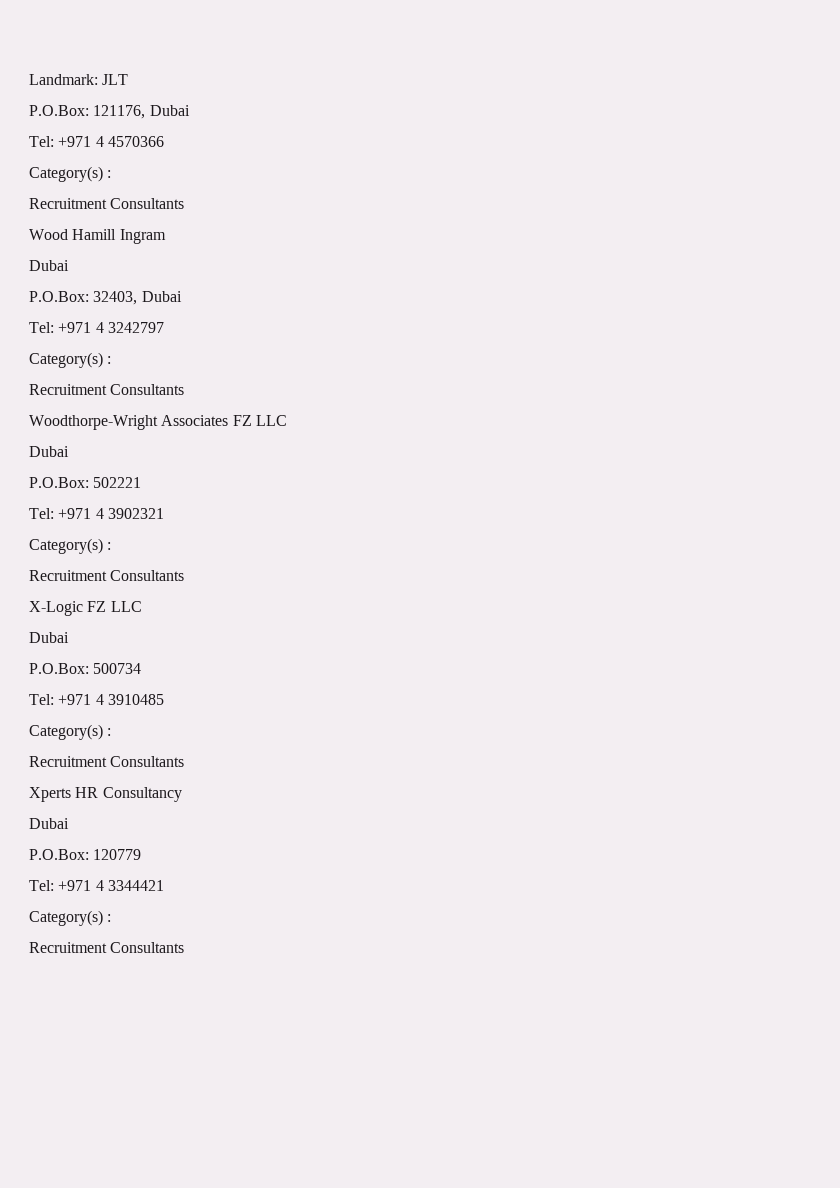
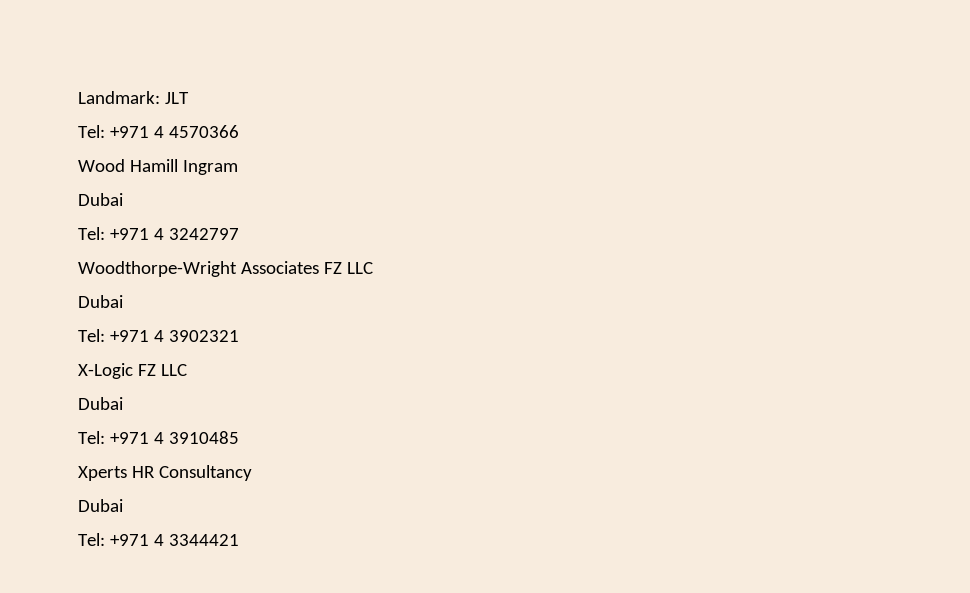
- P.O.Box: 121176, Dubai
  Tel: +971 4 4570366
- Category(s) :
- Recruitment Consultants
- P.O.Box: 32403, Dubai
  Tel: +971 4 3242797
- Category(s) :
- Recruitment Consultants
- P.O.Box: 502221
  Tel: +971 4 3902321
- Category(s) :
- Recruitment Consultants
- P.O.Box: 500734
  Tel: +971 4 3910485
- Category(s) :
- Recruitment Consultants
- P.O.Box: 120779
  Tel: +971 4 3344421
- Category(s) :
- Recruitment Consultants

